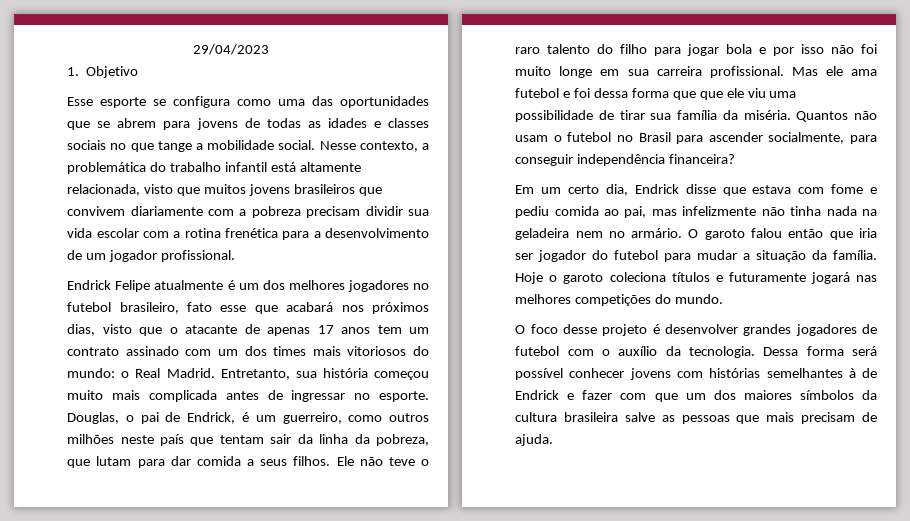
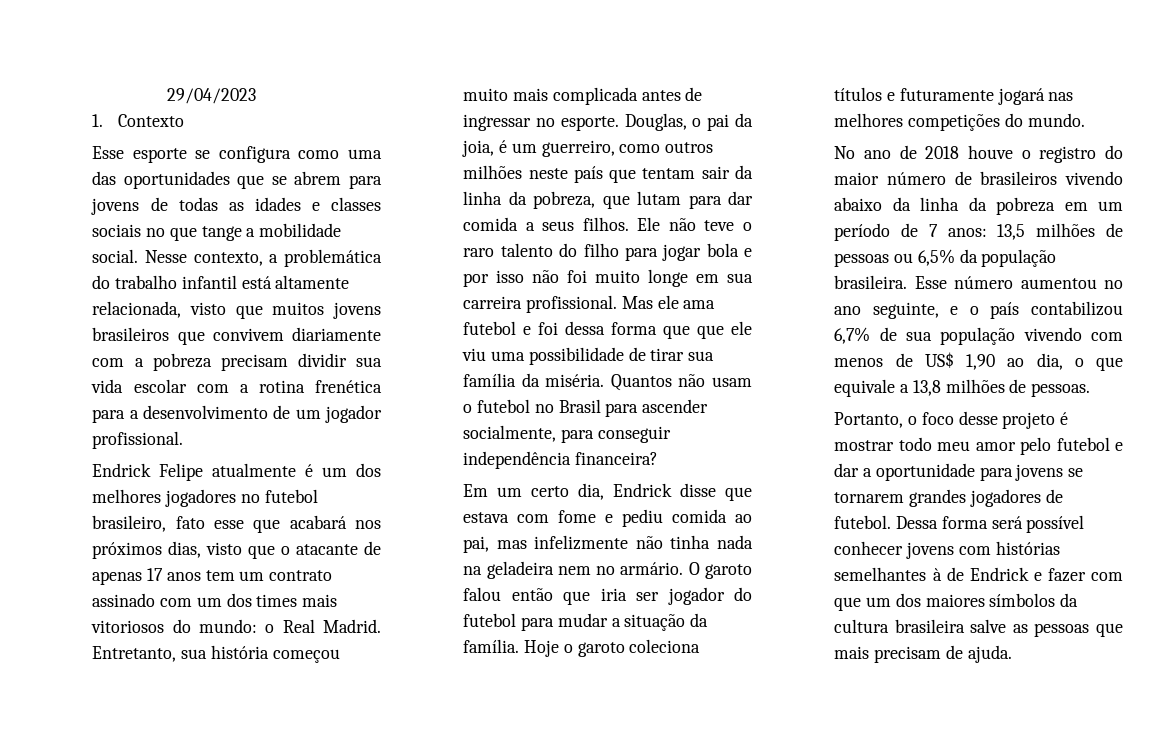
- 1. Objetivo
+ 1. Contexto
- Douglas, o pai de Endrick, é um guerreiro, como outros milhões neste país que tentam sair da linha da pobreza, que lutam para dar comida a seus filhos.
+ Douglas, o pai da joia, é um guerreiro, como outros milhões neste país que tentam sair da linha da pobreza, que lutam para dar comida a seus filhos.
- O foco desse projeto é desenvolver grandes jogadores de futebol com o auxílio da tecnologia.
+ No ano de 2018 houve o registro do maior número de brasileiros vivendo abaixo da linha da pobreza em um período de 7 anos: 13,5 milhões de pessoas ou 6,5% da população brasileira. Esse número aumentou no ano seguinte, e o país contabilizou 6,7% de sua população vivendo com menos de US$ 1,90 ao dia, o que equivale a 13,8 milhões de pessoas.
+ Portanto, o foco desse projeto é mostrar todo meu amor pelo futebol e dar a oportunidade para jovens se tornarem grandes jogadores de futebol.

